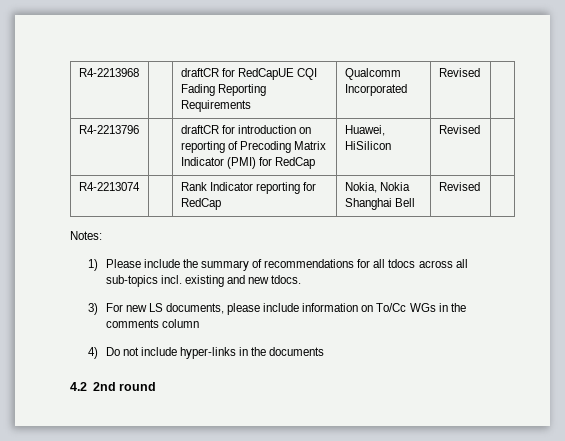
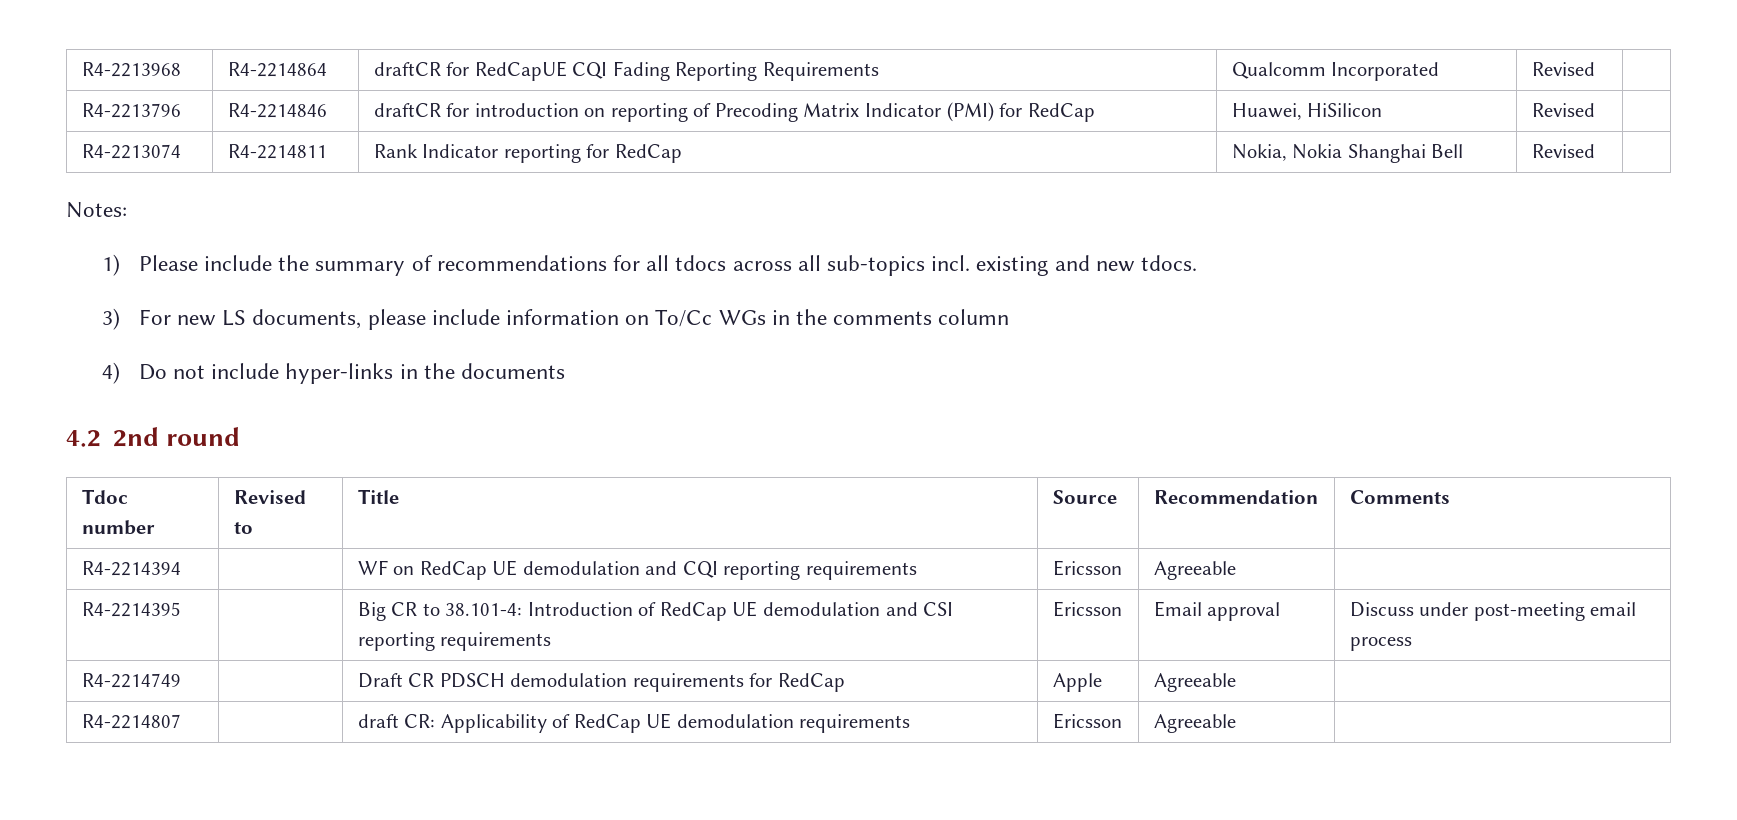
- R4-2213968 | | draftCR for RedCapUE CQI Fading Reporting Requirements | Qualcomm Incorporated | Revised |
+ R4-2213968 | R4-2214864 | draftCR for RedCapUE CQI Fading Reporting Requirements | Qualcomm Incorporated | Revised |
- R4-2213796 | | draftCR for introduction on reporting of Precoding Matrix Indicator (PMI) for RedCap | Huawei, HiSilicon | Revised |
+ R4-2213796 | R4-2214846 | draftCR for introduction on reporting of Precoding Matrix Indicator (PMI) for RedCap | Huawei, HiSilicon | Revised |
- R4-2213074 | | Rank Indicator reporting for RedCap | Nokia, Nokia Shanghai Bell | Revised |
+ R4-2213074 | R4-2214811 | Rank Indicator reporting for RedCap | Nokia, Nokia Shanghai Bell | Revised |
+ Tdoc number | Revised to | Title | Source | Recommendation | Comments
+ R4-2214394 | | WF on RedCap UE demodulation and CQI reporting requirements | Ericsson | Agreeable |
+ R4-2214395 | | Big CR to 38.101-4: Introduction of RedCap UE demodulation and CSI reporting requirements | Ericsson | Email approval | Discuss under post-meeting email process
+ R4-2214749 | | Draft CR PDSCH demodulation requirements for RedCap | Apple | Agreeable |
+ R4-2214807 | | draft CR: Applicability of RedCap UE demodulation requirements | Ericsson | Agreeable |

